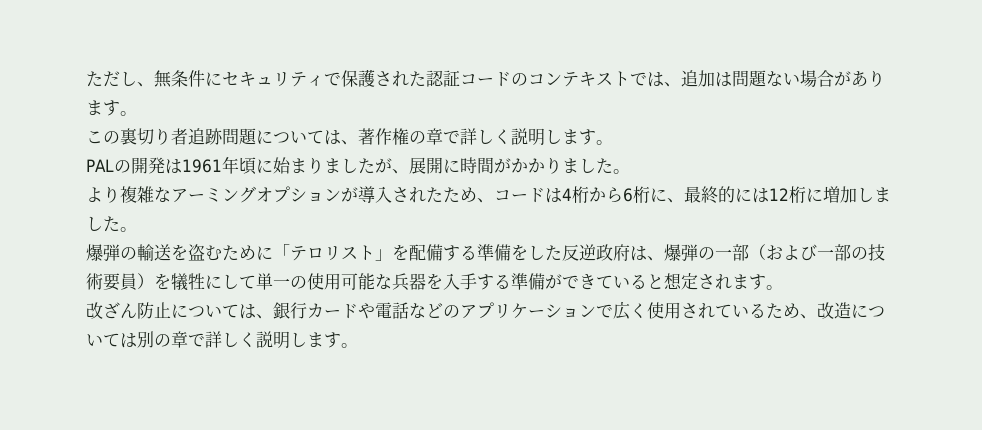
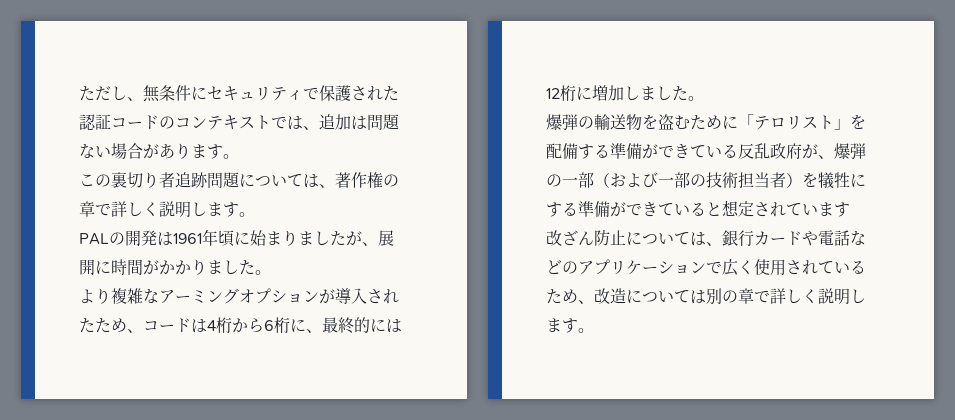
- 爆弾の輸送を盗むために「テロリスト」を配備する準備をした反逆政府は、爆弾の一部（および一部の技術要員）を犠牲にして単一の使用可能な兵器を入手する準備ができていると想定されます。
+ 爆弾の輸送物を盗むために「テロリスト」を配備する準備ができている反乱政府が、爆弾の一部（および一部の技術担当者）を犠牲にする準備ができていると想定されています

